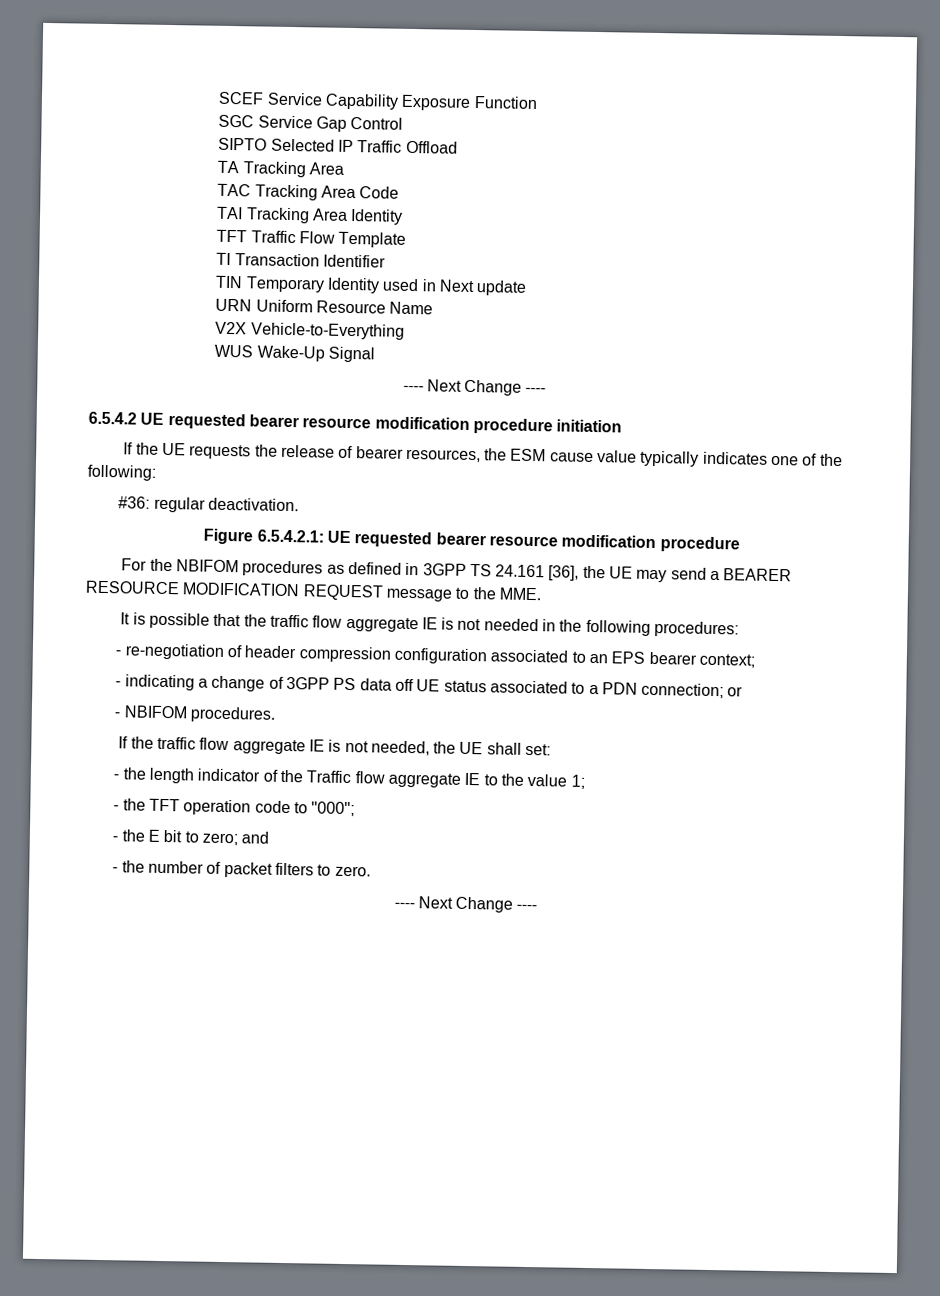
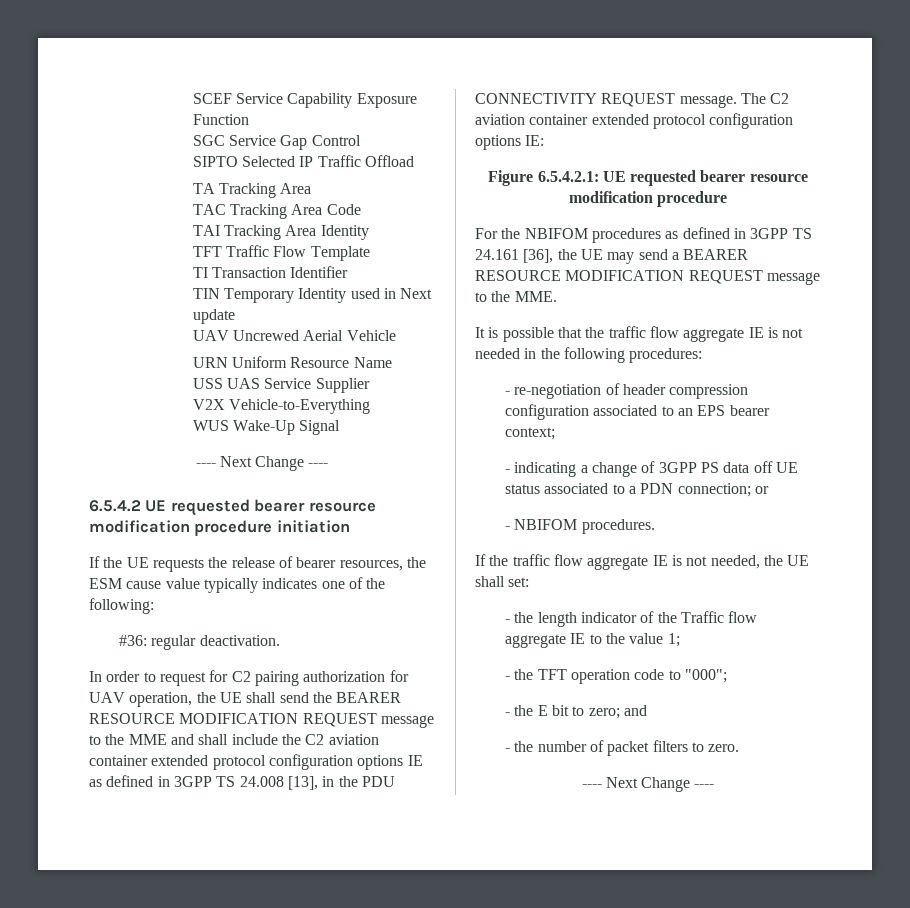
+ UAV Uncrewed Aerial Vehicle
+ USS UAS Service Supplier
+ In order to request for C2 pairing authorization for UAV operation, the UE shall send the BEARER RESOURCE MODIFICATION REQUEST message to the MME and shall include the C2 aviation container extended protocol configuration options IE as defined in 3GPP TS 24.008 [13], in the PDU CONNECTIVITY REQUEST message. The C2 aviation container extended protocol configuration options IE:

